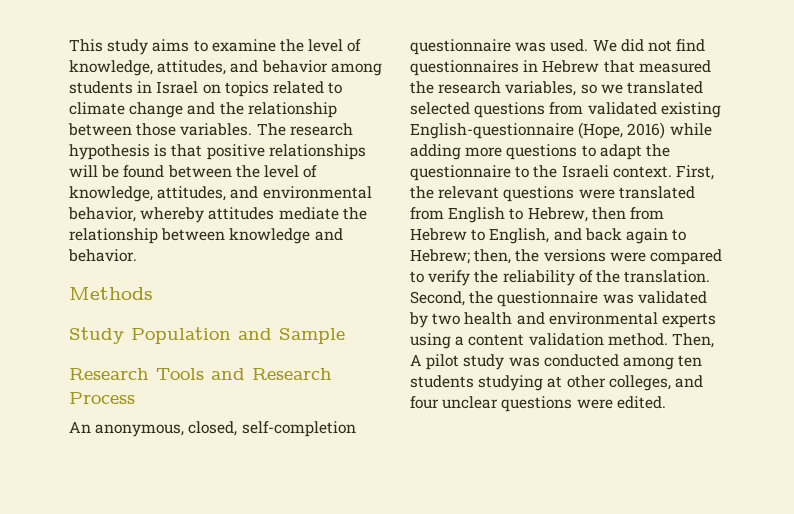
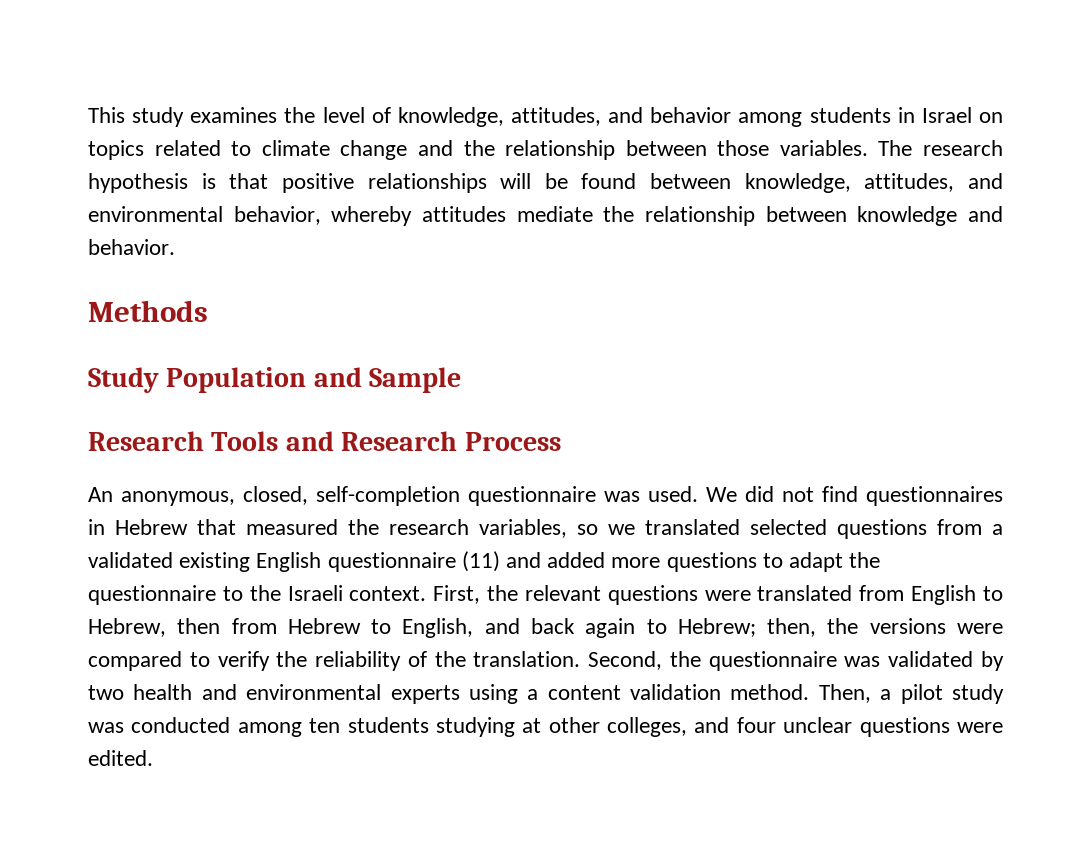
- This study aims to examine the level of knowledge, attitudes, and behavior among students in Israel on topics related to climate change and the relationship between those variables.
+ This study examines the level of knowledge, attitudes, and behavior among students in Israel on topics related to climate change and the relationship between those variables.
- The research hypothesis is that positive relationships will be found between the level of knowledge, attitudes, and environmental behavior, whereby attitudes mediate the relationship between knowledge and behavior.
+ The research hypothesis is that positive relationships will be found between knowledge, attitudes, and environmental behavior, whereby attitudes mediate the relationship between knowledge and behavior.
- We did not find questionnaires in Hebrew that measured the research variables, so we translated selected questions from validated existing English-questionnaire (Hope, 2016) while adding more questions to adapt the questionnaire to the Israeli context.
+ We did not find questionnaires in Hebrew that measured the research variables, so we translated selected questions from a validated existing English questionnaire (11) and added more questions to adapt the questionnaire to the Israeli context.
- Then, A pilot study was conducted among ten students studying at other colleges, and four unclear questions were edited.
+ Then, a pilot study was conducted among ten students studying at other colleges, and four unclear questions were edited.

